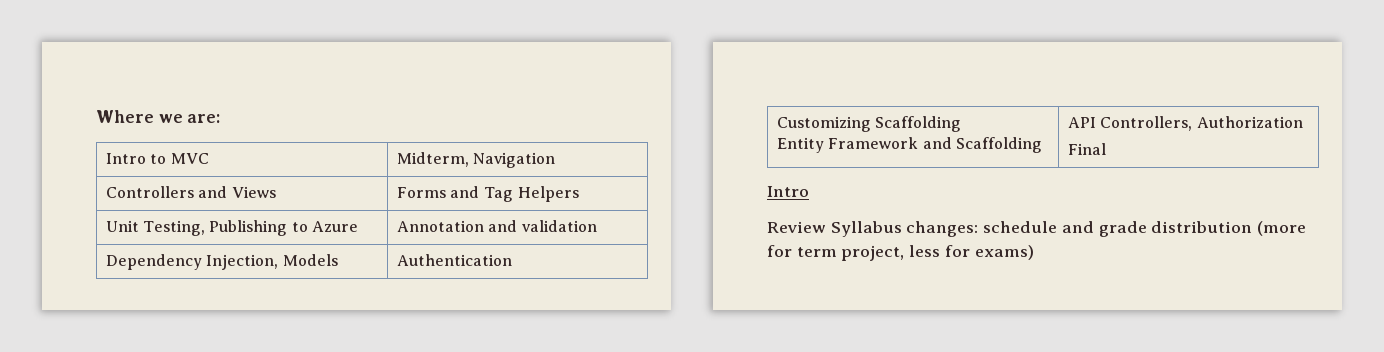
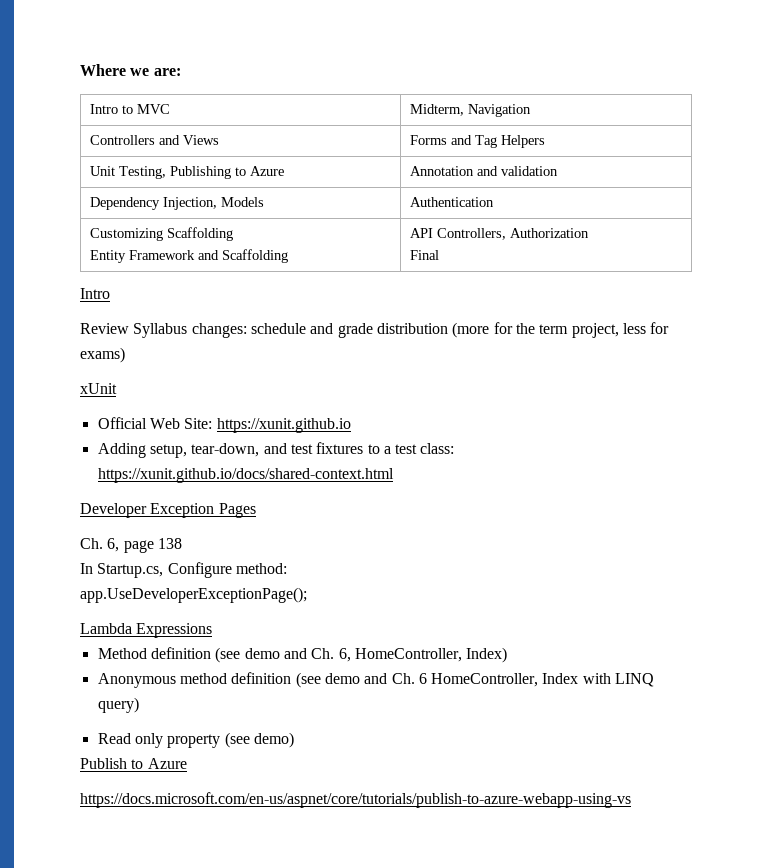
- Review Syllabus changes: schedule and grade distribution (more for term project, less for exams)
+ Review Syllabus changes: schedule and grade distribution (more for the term project, less for exams)
+ xUnit
+ Official Web Site: https://xunit.github.io
+ Adding setup, tear-down, and test fixtures to a test class: https://xunit.github.io/docs/shared-context.html
+ Developer Exception Pages
+ Ch. 6, page 138
+ In Startup.cs, Configure method:
+ app.UseDeveloperExceptionPage();
+ Lambda Expressions
+ Method definition (see demo and Ch. 6, HomeController, Index)
+ Anonymous method definition (see demo and Ch. 6 HomeController, Index with LINQ query)
+ Read only property (see demo)
+ Publish to Azure
+ https://docs.microsoft.com/en-us/aspnet/core/tutorials/publish-to-azure-webapp-using-vs

